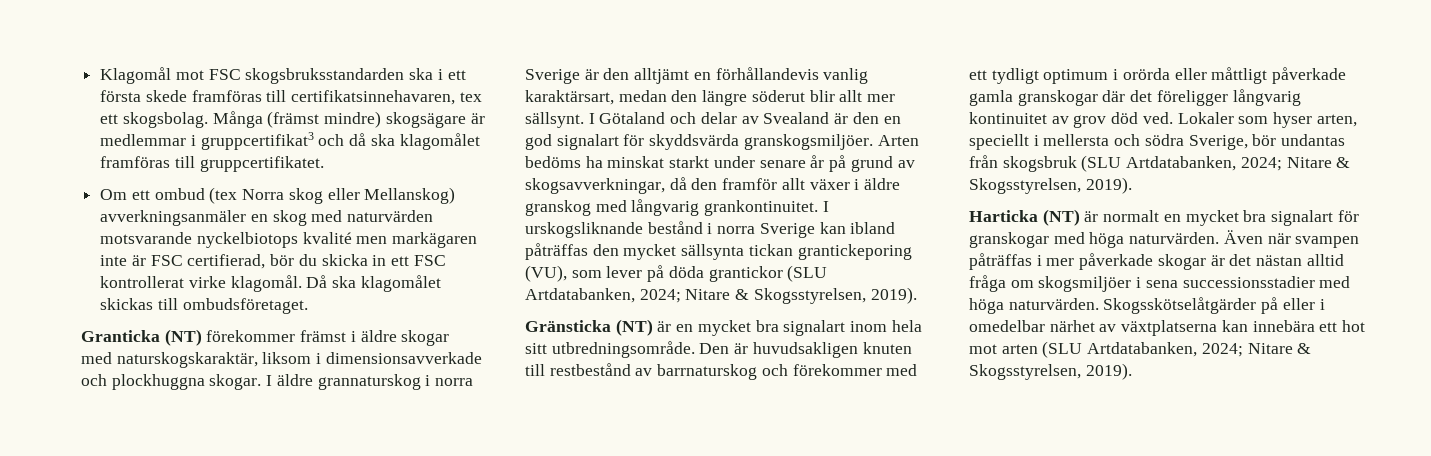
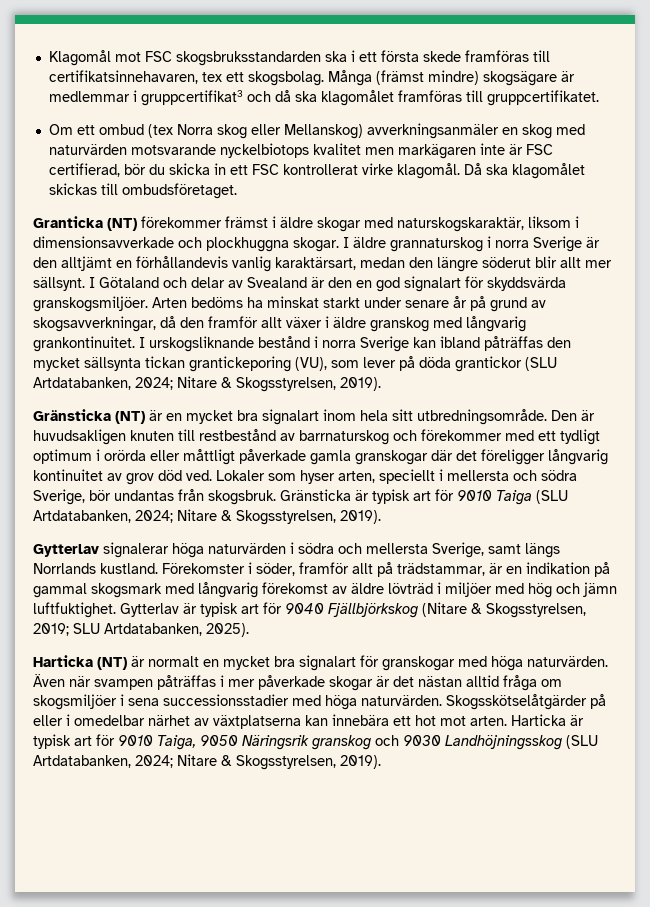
- Om ett ombud (tex Norra skog eller Mellanskog) avverkningsanmäler en skog med naturvärden motsvarande nyckelbiotops kvalité men markägaren inte är FSC certifierad, bör du skicka in ett FSC kontrollerat virke klagomål.
+ Om ett ombud (tex Norra skog eller Mellanskog) avverkningsanmäler en skog med naturvärden motsvarande nyckelbiotops kvalitet men markägaren inte är FSC certifierad, bör du skicka in ett FSC kontrollerat virke klagomål.
- Lokaler som hyser arten, speciellt i mellersta och södra Sverige, bör undantas från skogsbruk (SLU Artdatabanken, 2024; Nitare & Skogsstyrelsen, 2019).
+ Lokaler som hyser arten, speciellt i mellersta och södra Sverige, bör undantas från skogsbruk. Gränsticka är typisk art för 9010 Taiga (SLU Artdatabanken, 2024; Nitare & Skogsstyrelsen, 2019).
+ Gytterlav signalerar höga naturvärden i södra och mellersta Sverige, samt längs Norrlands kustland. Förekomster i söder, framför allt på trädstammar, är en indikation på gammal skogsmark med långvarig förekomst av äldre lövträd i miljöer med hög och jämn luftfuktighet. Gytterlav är typisk art för 9040 Fjällbjörkskog (Nitare & Skogsstyrelsen, 2019; SLU Artdatabanken, 2025).
- Skogsskötselåtgärder på eller i omedelbar närhet av växtplatserna kan innebära ett hot mot arten (SLU Artdatabanken, 2024; Nitare & Skogsstyrelsen, 2019).
+ Skogsskötselåtgärder på eller i omedelbar närhet av växtplatserna kan innebära ett hot mot arten. Harticka är typisk art för 9010 Taiga, 9050 Näringsrik granskog och 9030 Landhöjningsskog (SLU Artdatabanken, 2024; Nitare & Skogsstyrelsen, 2019).

